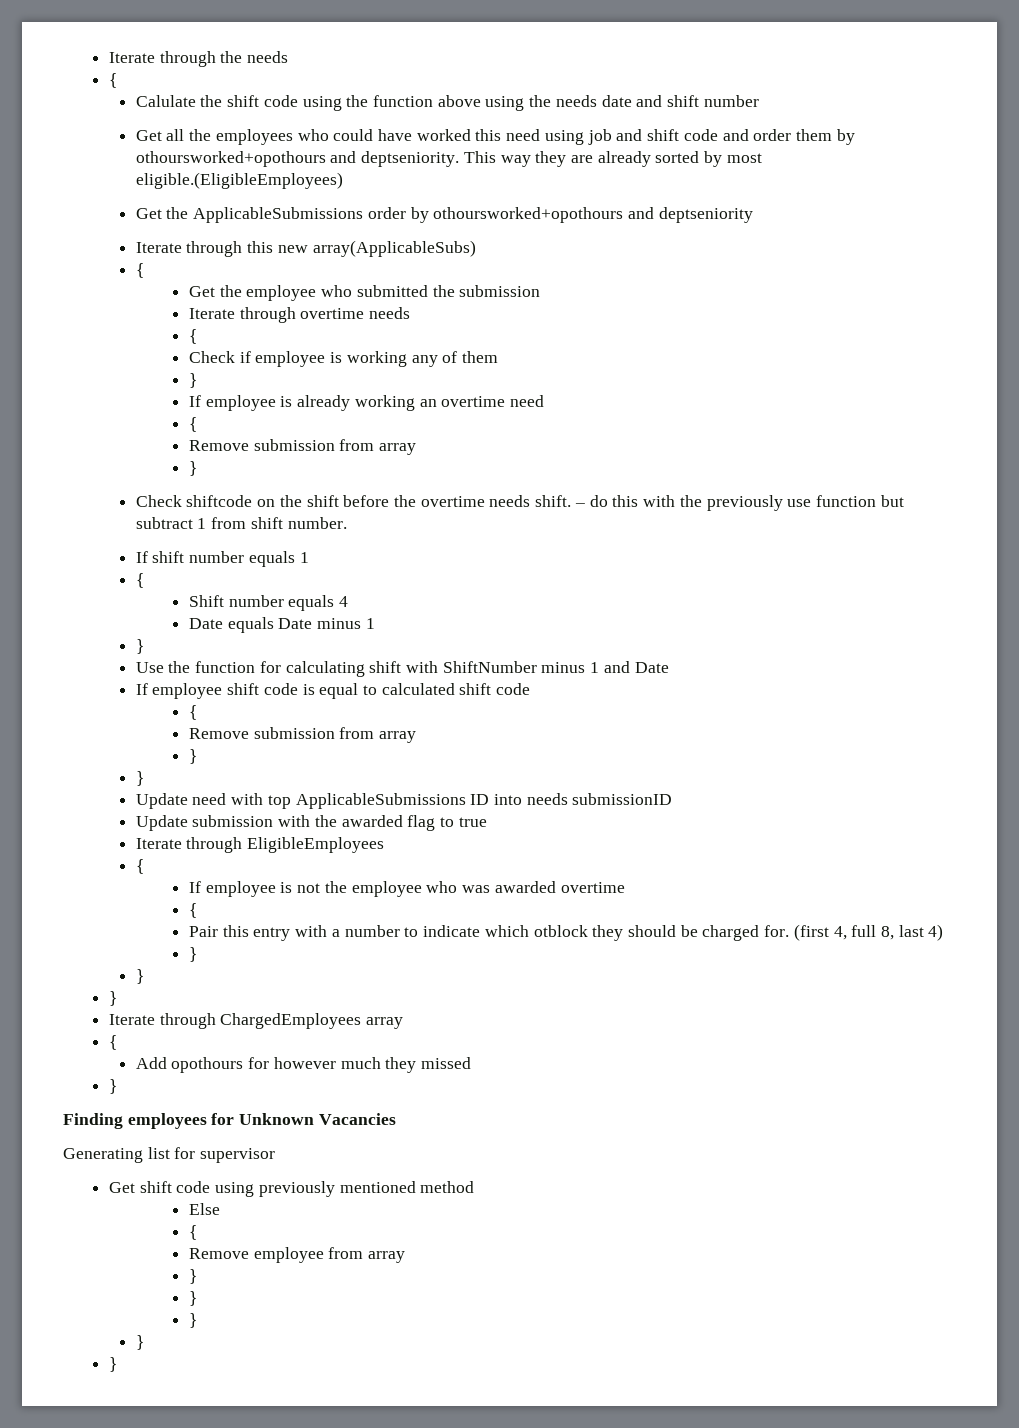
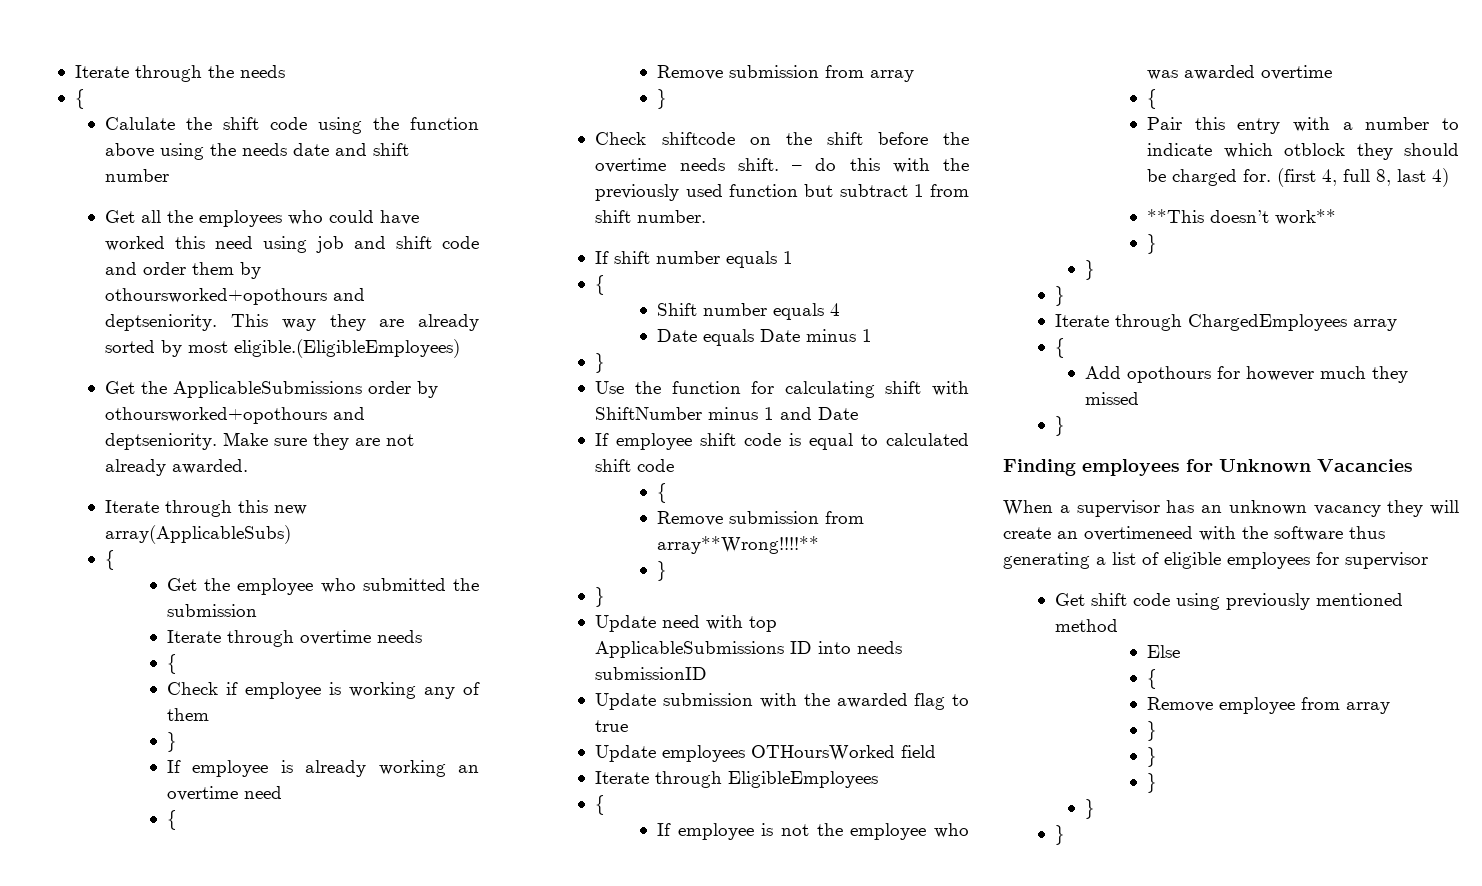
- Get the ApplicableSubmissions order by othoursworked+opothours and deptseniority
+ Get the ApplicableSubmissions order by othoursworked+opothours and deptseniority. Make sure they are not already awarded.
- – do this with the previously use function but subtract 1 from shift number.
+ – do this with the previously used function but subtract 1 from shift number.
  If employee shift code is equal to calculated shift code
  {
- Remove submission from array
+ Remove submission from array**Wrong!!!!**
+ Update employees OTHoursWorked field
+ **This doesn’t work**
- Generating list for supervisor
+ When a supervisor has an unknown vacancy they will create an overtimeneed with the software thus generating a list of eligible employees for supervisor

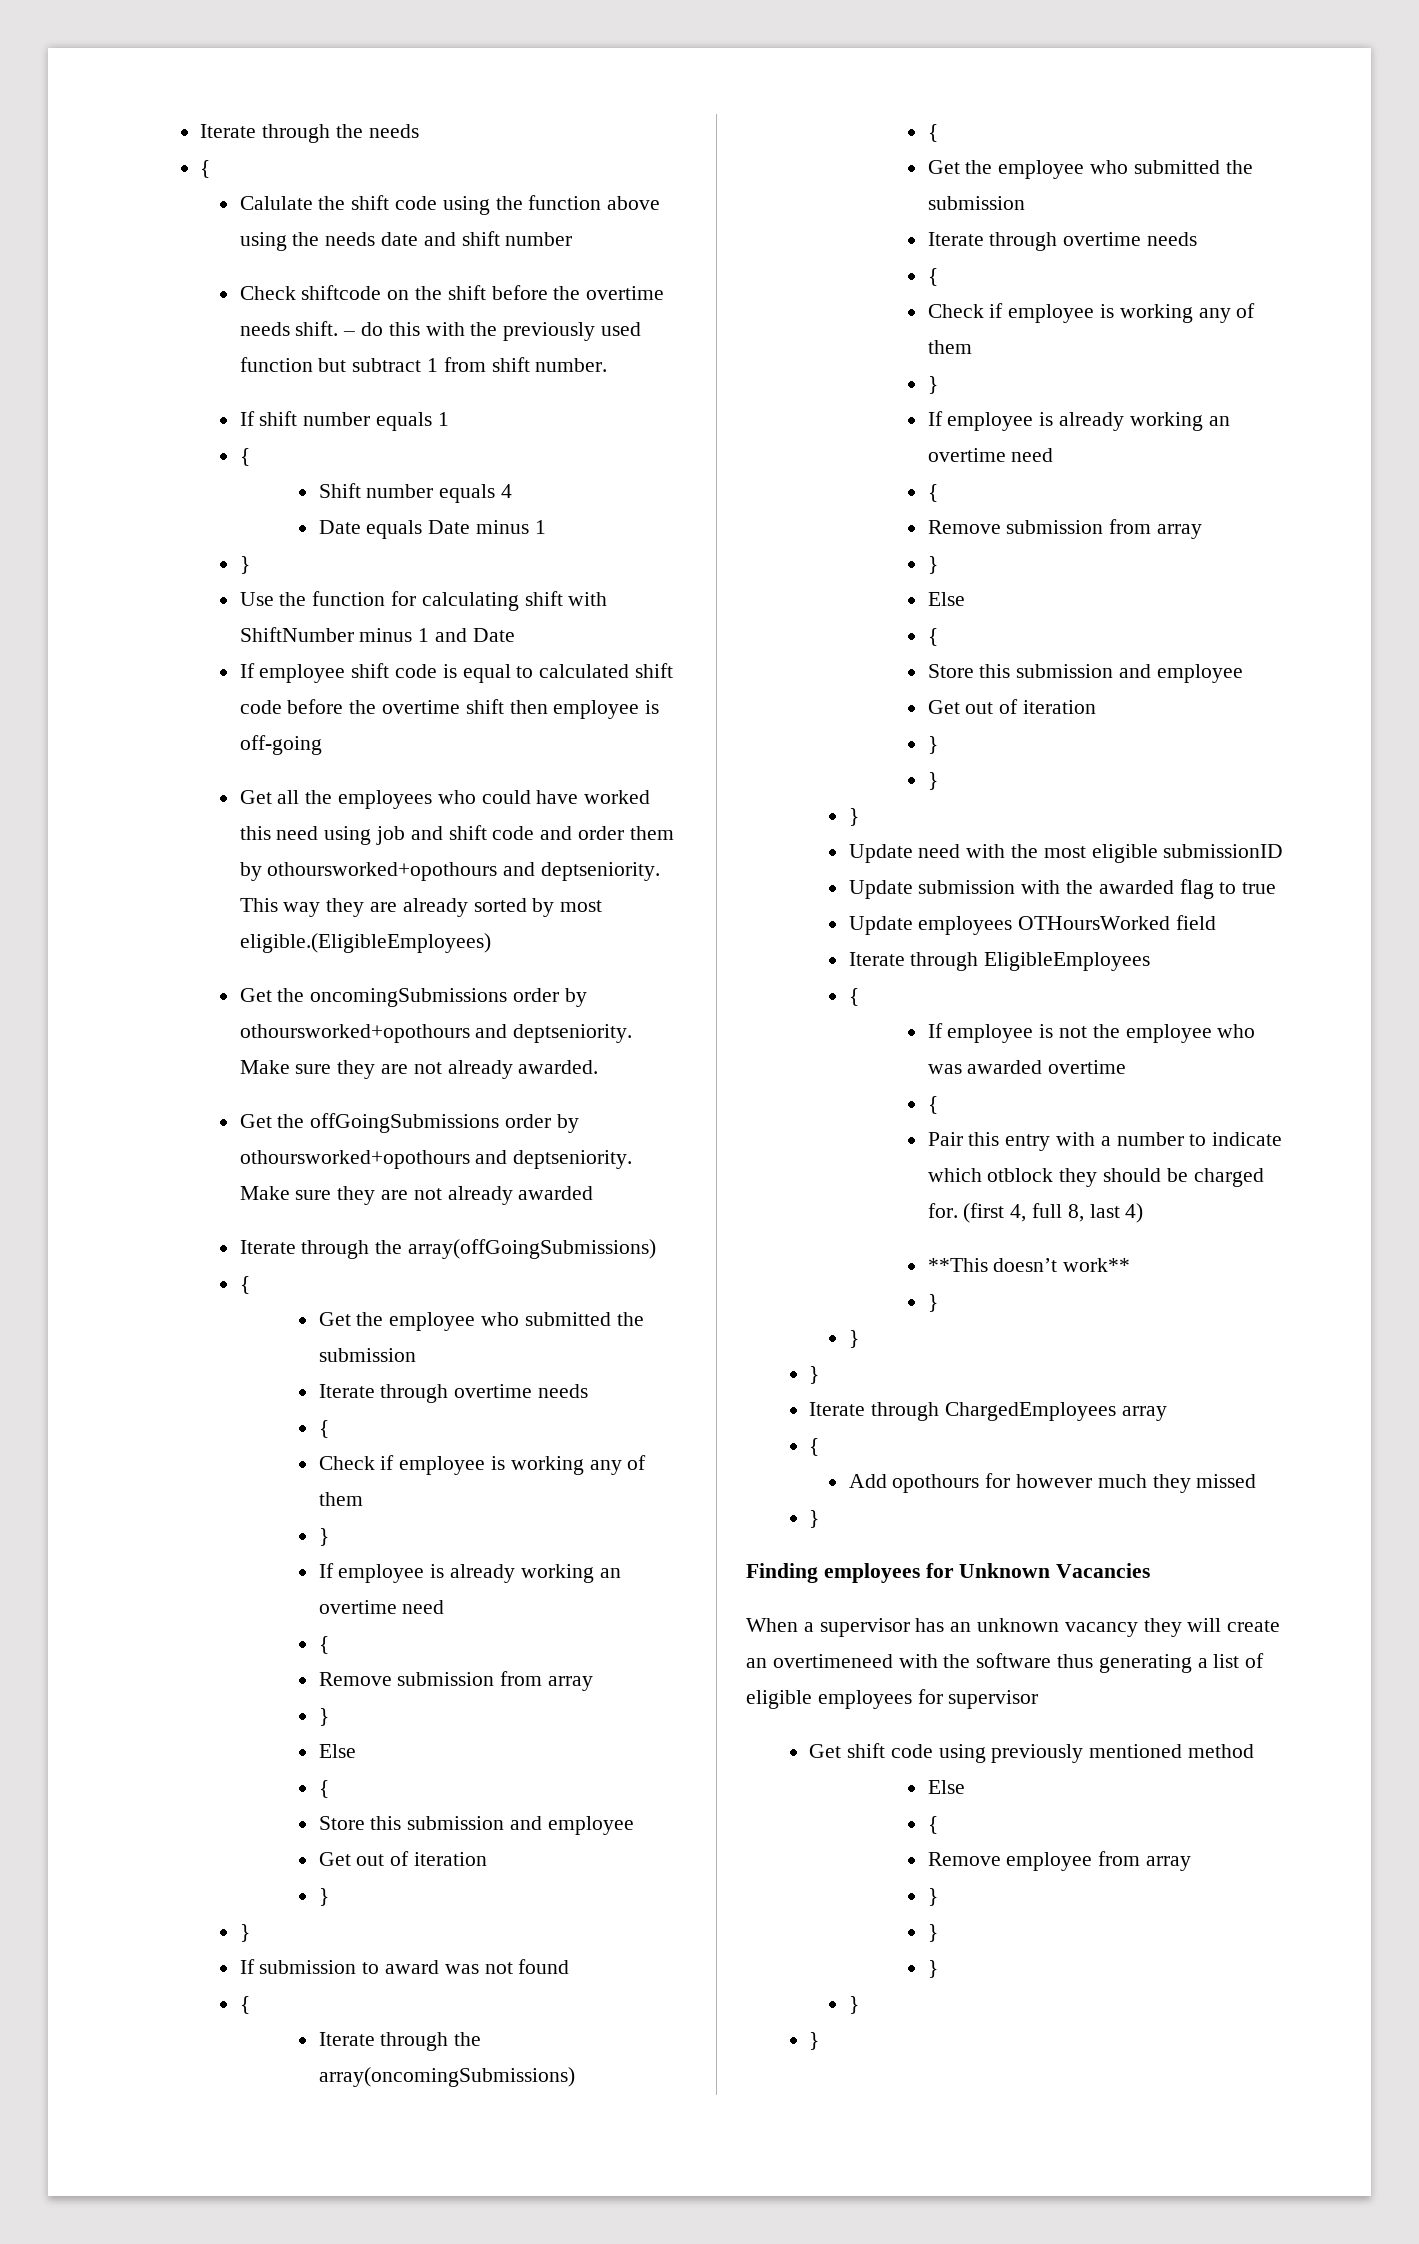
- Get all the employees who could have worked this need using job and shift code and order them by othoursworked+opothours and deptseniority. This way they are already sorted by most eligible.(EligibleEmployees)
- Get the ApplicableSubmissions order by othoursworked+opothours and deptseniority. Make sure they are not already awarded.
- Iterate through this new array(ApplicableSubs)
- {
- Get the employee who submitted the submission
- Iterate through overtime needs
- {
- Check if employee is working any of them
- }
- If employee is already working an overtime need
- {
- Remove submission from array
- }
- If employee shift code is equal to calculated shift code
+ If employee shift code is equal to calculated shift code before the overtime shift then employee is off-going
+ Get all the employees who could have worked this need using job and shift code and order them by othoursworked+opothours and deptseniority. This way they are already sorted by most eligible.(EligibleEmployees)
+ Get the oncomingSubmissions order by othoursworked+opothours and deptseniority. Make sure they are not already awarded.
+ Get the offGoingSubmissions order by othoursworked+opothours and deptseniority. Make sure they are not already awarded
+ Iterate through the array(offGoingSubmissions)
  {
- Remove submission from array**Wrong!!!!**
+ Get the employee who submitted the submission
+ Iterate through overtime needs
+ {
+ Check if employee is working any of them
+ }
+ If employee is already working an overtime need
+ {
+ Remove submission from array
+ }
+ Else
+ {
+ Store this submission and employee
+ Get out of iteration
+ }
+ }
+ If submission to award was not found
+ {
+ Iterate through the array(oncomingSubmissions)
+ {
+ Get the employee who submitted the submission
+ Iterate through overtime needs
+ {
+ Check if employee is working any of them
+ }
+ If employee is already working an overtime need
+ {
+ Remove submission from array
+ }
+ Else
+ {
+ Store this submission and employee
+ Get out of iteration
+ }
- Update need with top ApplicableSubmissions ID into needs submissionID
+ Update need with the most eligible submissionID

